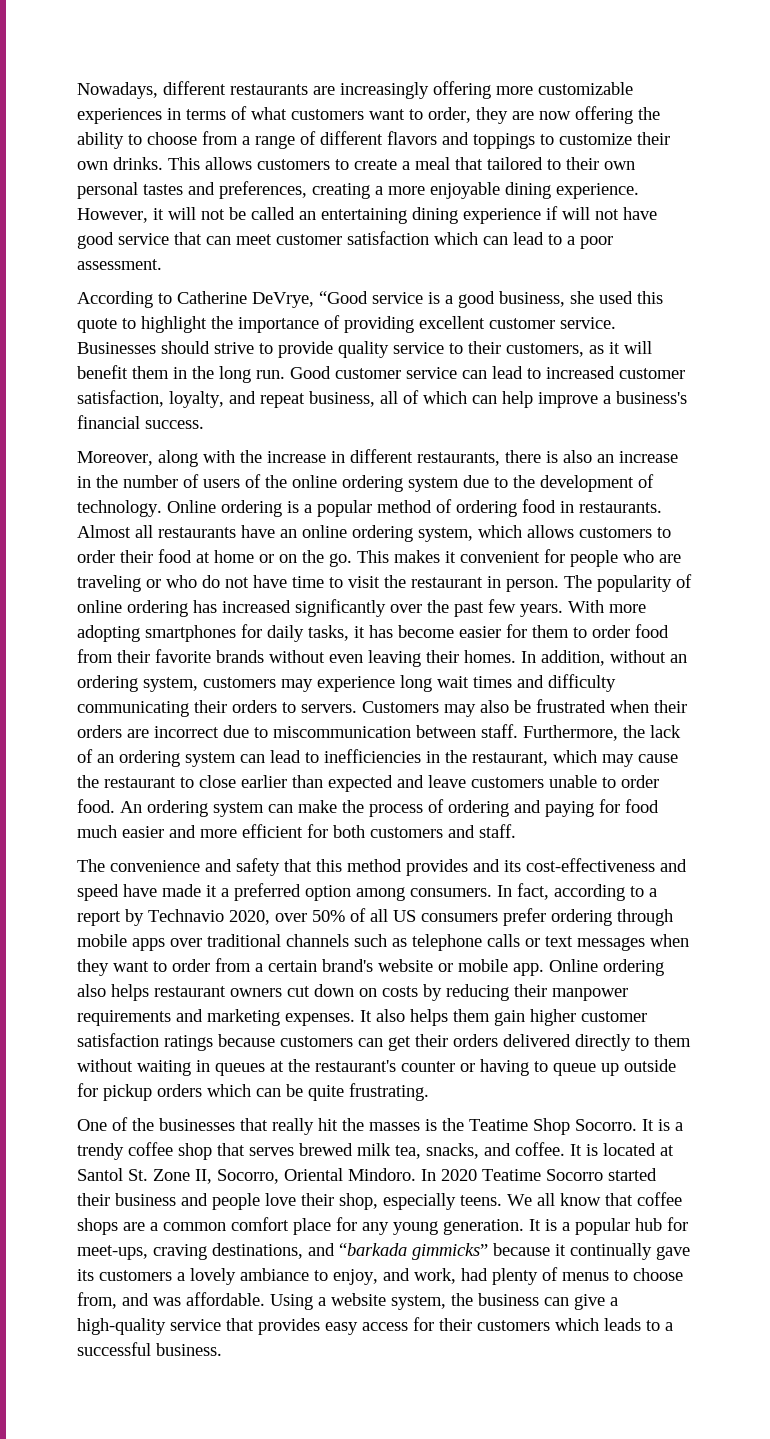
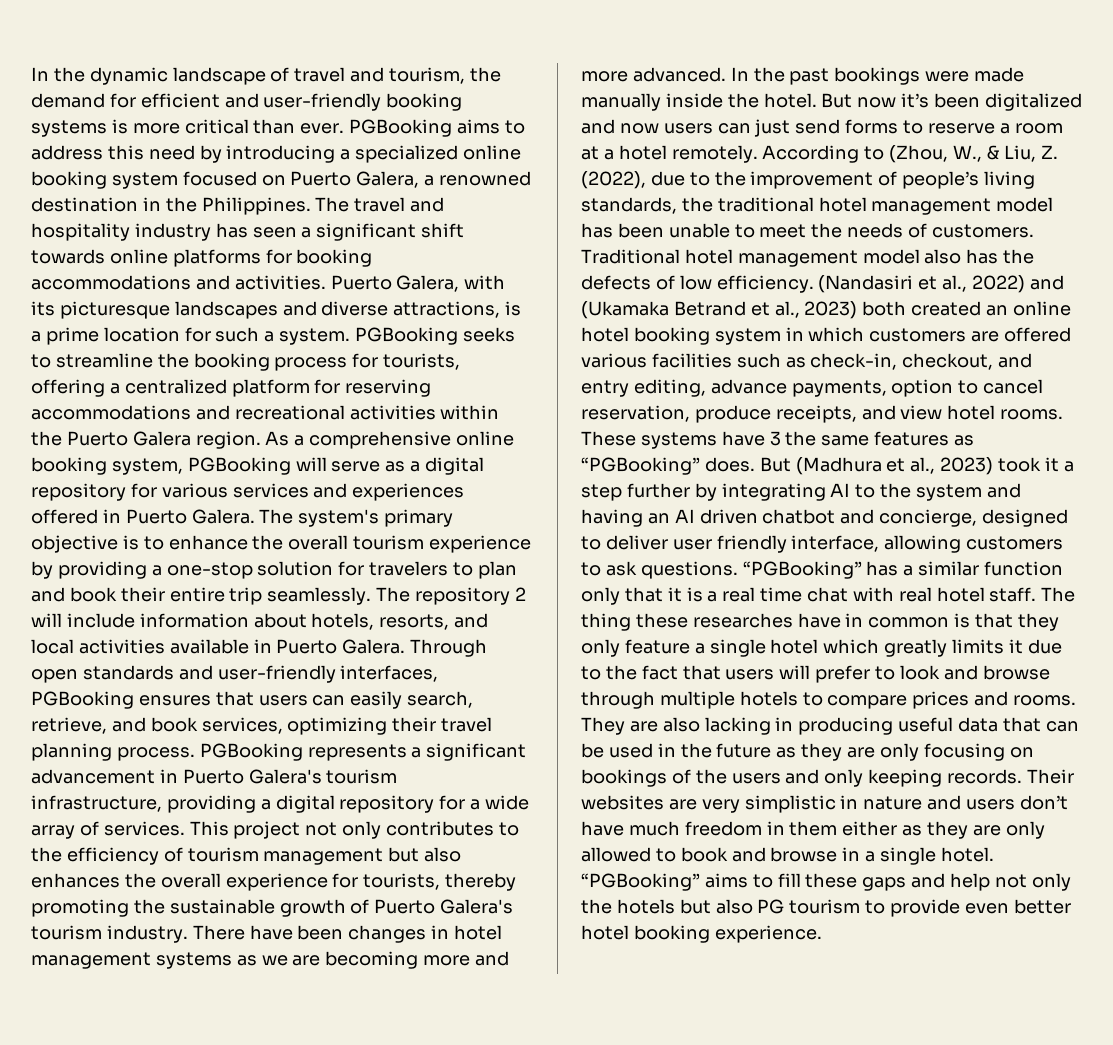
- Nowadays, different restaurants are increasingly offering more customizable experiences in terms of what customers want to order, they are now offering the ability to choose from a range of different flavors and toppings to customize their own drinks. This allows customers to create a meal that tailored to their own personal tastes and preferences, creating a more enjoyable dining experience. However, it will not be called an entertaining dining experience if will not have good service that can meet customer satisfaction which can lead to a poor assessment.
- According to Catherine DeVrye, “Good service is a good business, she used this quote to highlight the importance of providing excellent customer service. Businesses should strive to provide quality service to their customers, as it will benefit them in the long run. Good customer service can lead to increased customer satisfaction, loyalty, and repeat business, all of which can help improve a business's financial success.
- Moreover, along with the increase in different restaurants, there is also an increase in the number of users of the online ordering system due to the development of technology. Online ordering is a popular method of ordering food in restaurants. Almost all restaurants have an online ordering system, which allows customers to order their food at home or on the go. This makes it convenient for people who are traveling or who do not have time to visit the restaurant in person. The popularity of online ordering has increased significantly over the past few years. With more adopting smartphones for daily tasks, it has become easier for them to order food from their favorite brands without even leaving their homes. In addition, without an ordering system, customers may experience long wait times and difficulty communicating their orders to servers. Customers may also be frustrated when their orders are incorrect due to miscommunication between staff. Furthermore, the lack of an ordering system can lead to inefficiencies in the restaurant, which may cause the restaurant to close earlier than expected and leave customers unable to order food. An ordering system can make the process of ordering and paying for food much easier and more efficient for both customers and staff.
- The convenience and safety that this method provides and its cost-effectiveness and speed have made it a preferred option among consumers. In fact, according to a report by Technavio 2020, over 50% of all US consumers prefer ordering through mobile apps over traditional channels such as telephone calls or text messages when they want to order from a certain brand's website or mobile app. Online ordering also helps restaurant owners cut down on costs by reducing their manpower requirements and marketing expenses. It also helps them gain higher customer satisfaction ratings because customers can get their orders delivered directly to them without waiting in queues at the restaurant's counter or having to queue up outside for pickup orders which can be quite frustrating.
- One of the businesses that really hit the masses is the Teatime Shop Socorro. It is a trendy coffee shop that serves brewed milk tea, snacks, and coffee. It is located at Santol St. Zone II, Socorro, Oriental Mindoro. In 2020 Teatime Socorro started their business and people love their shop, especially teens. We all know that coffee shops are a common comfort place for any young generation. It is a popular hub for meet-ups, craving destinations, and “barkada gimmicks” because it continually gave its customers a lovely ambiance to enjoy, and work, had plenty of menus to choose from, and was affordable. Using a website system, the business can give a high-quality service that provides easy access for their customers which leads to a successful business.
+ In the dynamic landscape of travel and tourism, the demand for efficient and user-friendly booking systems is more critical than ever. PGBooking aims to address this need by introducing a specialized online booking system focused on Puerto Galera, a renowned destination in the Philippines. The travel and hospitality industry has seen a significant shift towards online platforms for booking accommodations and activities. Puerto Galera, with its picturesque landscapes and diverse attractions, is a prime location for such a system. PGBooking seeks to streamline the booking process for tourists, offering a centralized platform for reserving accommodations and recreational activities within the Puerto Galera region. As a comprehensive online booking system, PGBooking will serve as a digital repository for various services and experiences offered in Puerto Galera. The system's primary objective is to enhance the overall tourism experience by providing a one-stop solution for travelers to plan and book their entire trip seamlessly. The repository 2 will include information about hotels, resorts, and local activities available in Puerto Galera. Through open standards and user-friendly interfaces, PGBooking ensures that users can easily search, retrieve, and book services, optimizing their travel planning process. PGBooking represents a significant advancement in Puerto Galera's tourism infrastructure, providing a digital repository for a wide array of services. This project not only contributes to the efficiency of tourism management but also enhances the overall experience for tourists, thereby promoting the sustainable growth of Puerto Galera's tourism industry. There have been changes in hotel management systems as we are becoming more and more advanced. In the past bookings were made manually inside the hotel. But now it’s been digitalized and now users can just send forms to reserve a room at a hotel remotely. According to (Zhou, W., & Liu, Z. (2022), due to the improvement of people’s living standards, the traditional hotel management model has been unable to meet the needs of customers. Traditional hotel management model also has the defects of low efficiency. (Nandasiri et al., 2022) and (Ukamaka Betrand et al., 2023) both created an online hotel booking system in which customers are offered various facilities such as check-in, checkout, and entry editing, advance payments, option to cancel reservation, produce receipts, and view hotel rooms. These systems have 3 the same features as “PGBooking” does. But (Madhura et al., 2023) took it a step further by integrating AI to the system and having an AI driven chatbot and concierge, designed to deliver user friendly interface, allowing customers to ask questions. “PGBooking” has a similar function only that it is a real time chat with real hotel staff. The thing these researches have in common is that they only feature a single hotel which greatly limits it due to the fact that users will prefer to look and browse through multiple hotels to compare prices and rooms. They are also lacking in producing useful data that can be used in the future as they are only focusing on bookings of the users and only keeping records. Their websites are very simplistic in nature and users don’t have much freedom in them either as they are only allowed to book and browse in a single hotel. “PGBooking” aims to fill these gaps and help not only the hotels but also PG tourism to provide even better hotel booking experience.

